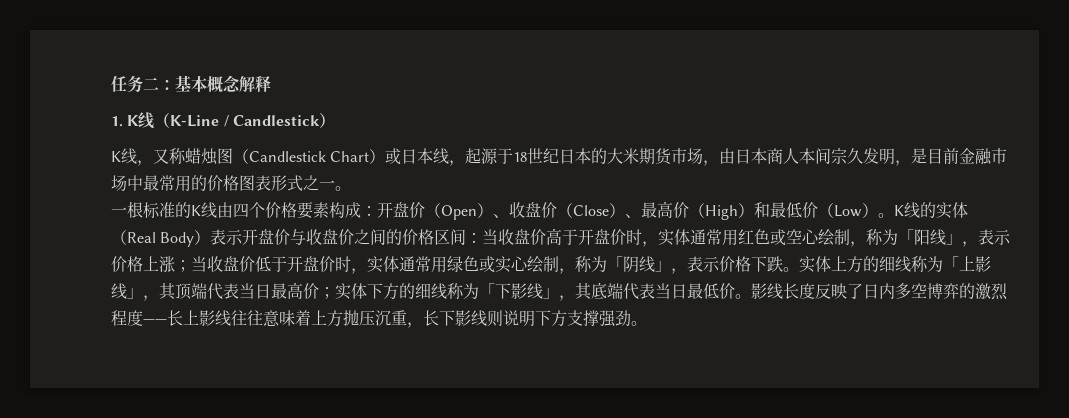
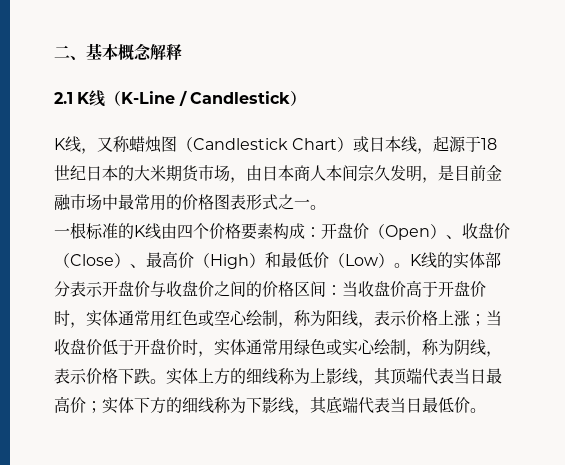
- 任务二：基本概念解释
+ 二、基本概念解释
- 1. K线（K-Line / Candlestick）
+ 2.1 K线（K-Line / Candlestick）
- K线的实体（Real Body）表示开盘价与收盘价之间的价格区间：当收盘价高于开盘价时，实体通常用红色或空心绘制，称为「阳线」，表示价格上涨；当收盘价低于开盘价时，实体通常用绿色或实心绘制，称为「阴线」，表示价格下跌。
+ K线的实体部分表示开盘价与收盘价之间的价格区间：当收盘价高于开盘价时，实体通常用红色或空心绘制，称为阳线，表示价格上涨；当收盘价低于开盘价时，实体通常用绿色或实心绘制，称为阴线，表示价格下跌。
- 实体上方的细线称为「上影线」，其顶端代表当日最高价；实体下方的细线称为「下影线」，其底端代表当日最低价。影线长度反映了日内多空博弈的激烈程度——长上影线往往意味着上方抛压沉重，长下影线则说明下方支撑强劲。
+ 实体上方的细线称为上影线，其顶端代表当日最高价；实体下方的细线称为下影线，其底端代表当日最低价。

